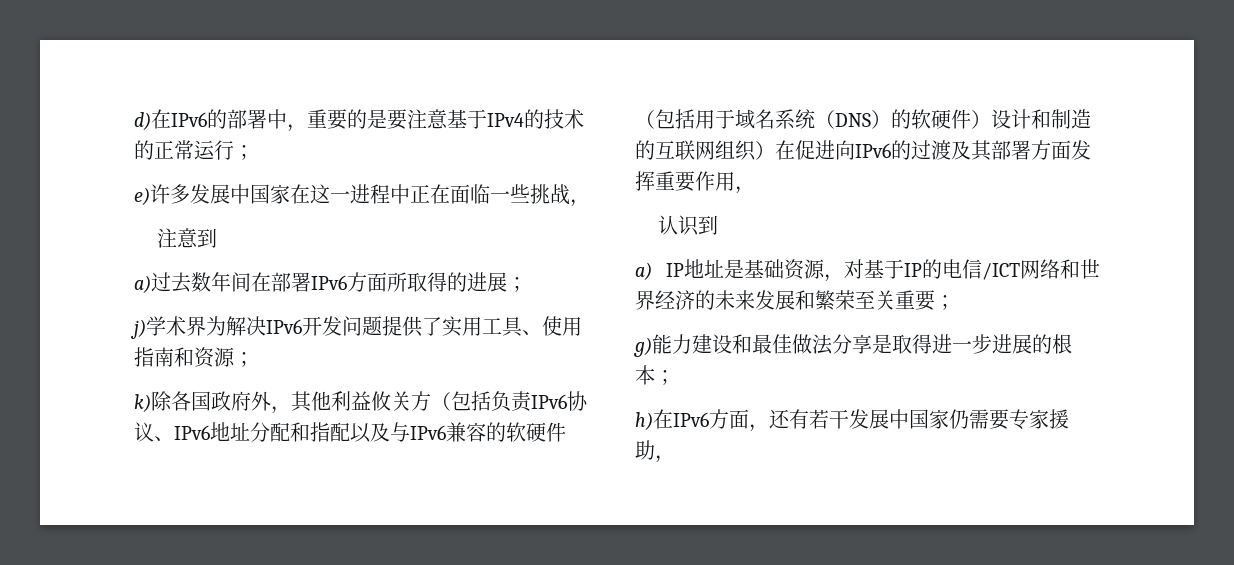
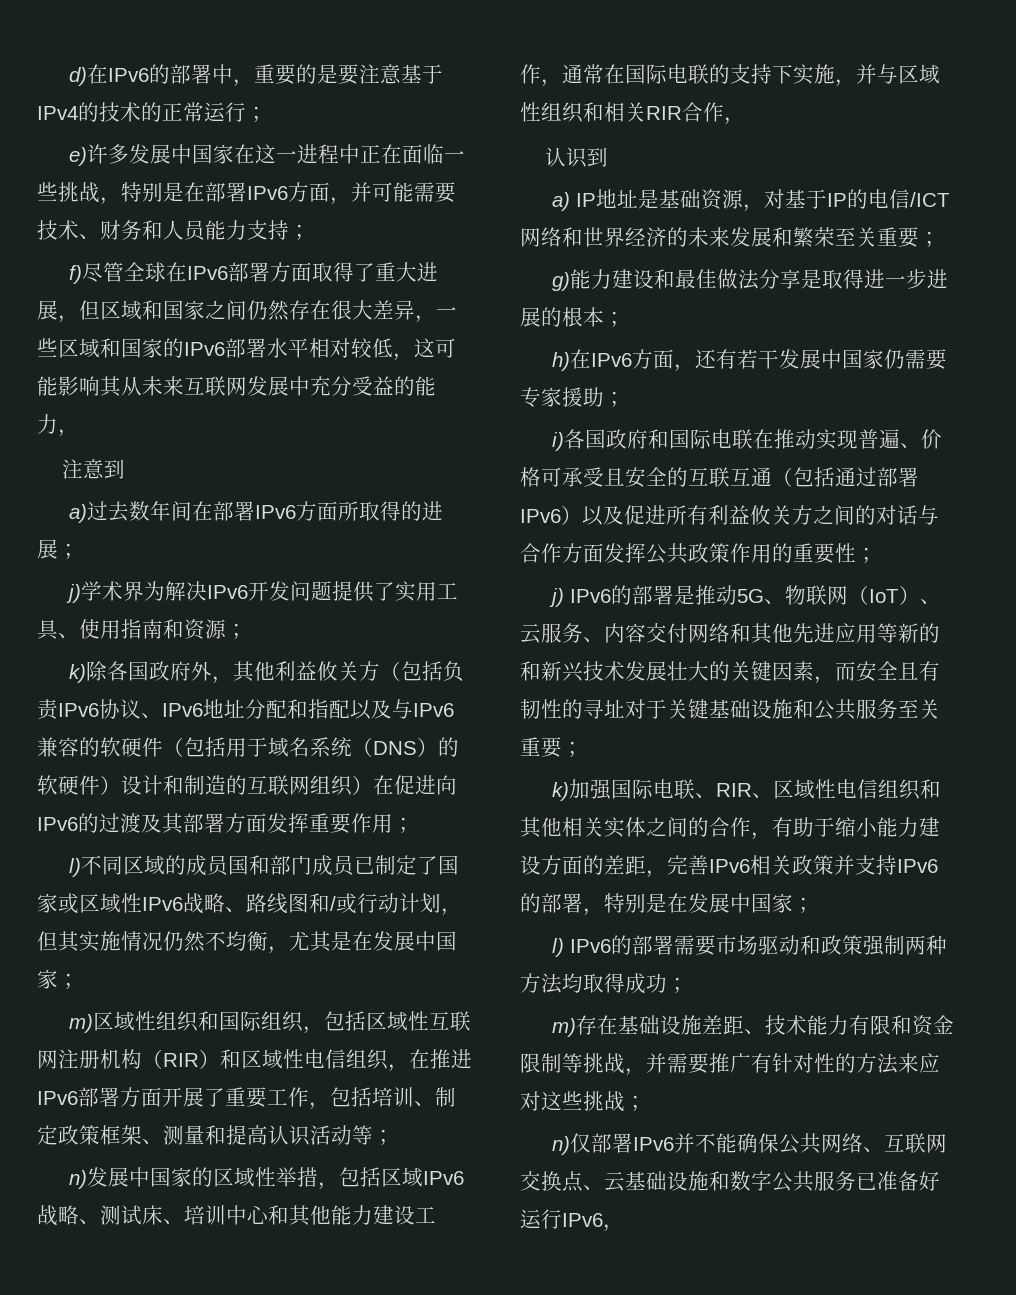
- e)许多发展中国家在这一进程中正在面临一些挑战，
+ e)许多发展中国家在这一进程中正在面临一些挑战，特别是在部署IPv6方面，并可能需要技术、财务和人员能力支持；
+ f)尽管全球在IPv6部署方面取得了重大进展，但区域和国家之间仍然存在很大差异，一些区域和国家的IPv6部署水平相对较低，这可能影响其从未来互联网发展中充分受益的能力，
- k)除各国政府外，其他利益攸关方（包括负责IPv6协议、IPv6地址分配和指配以及与IPv6兼容的软硬件（包括用于域名系统（DNS）的软硬件）设计和制造的互联网组织）在促进向IPv6的过渡及其部署方面发挥重要作用，
+ k)除各国政府外，其他利益攸关方（包括负责IPv6协议、IPv6地址分配和指配以及与IPv6兼容的软硬件（包括用于域名系统（DNS）的软硬件）设计和制造的互联网组织）在促进向IPv6的过渡及其部署方面发挥重要作用；
+ l)不同区域的成员国和部门成员已制定了国家或区域性IPv6战略、路线图和/或行动计划，但其实施情况仍然不均衡，尤其是在发展中国家；
+ m)区域性组织和国际组织，包括区域性互联网注册机构（RIR）和区域性电信组织，在推进IPv6部署方面开展了重要工作，包括培训、制定政策框架、测量和提高认识活动等；
+ n)发展中国家的区域性举措，包括区域IPv6战略、测试床、培训中心和其他能力建设工作，通常在国际电联的支持下实施，并与区域性组织和相关RIR合作，
- h)在IPv6方面，还有若干发展中国家仍需要专家援助，
+ h)在IPv6方面，还有若干发展中国家仍需要专家援助；
+ i)各国政府和国际电联在推动实现普遍、价格可承受且安全的互联互通（包括通过部署IPv6）以及促进所有利益攸关方之间的对话与合作方面发挥公共政策作用的重要性；
+ j) IPv6的部署是推动5G、物联网（IoT）、云服务、内容交付网络和其他先进应用等新的和新兴技术发展壮大的关键因素，而安全且有韧性的寻址对于关键基础设施和公共服务至关重要；
+ k)加强国际电联、RIR、区域性电信组织和其他相关实体之间的合作，有助于缩小能力建设方面的差距，完善IPv6相关政策并支持IPv6的部署，特别是在发展中国家；
+ l) IPv6的部署需要市场驱动和政策强制两种方法均取得成功；
+ m)存在基础设施差距、技术能力有限和资金限制等挑战，并需要推广有针对性的方法来应对这些挑战；
+ n)仅部署IPv6并不能确保公共网络、互联网交换点、云基础设施和数字公共服务已准备好运行IPv6，

